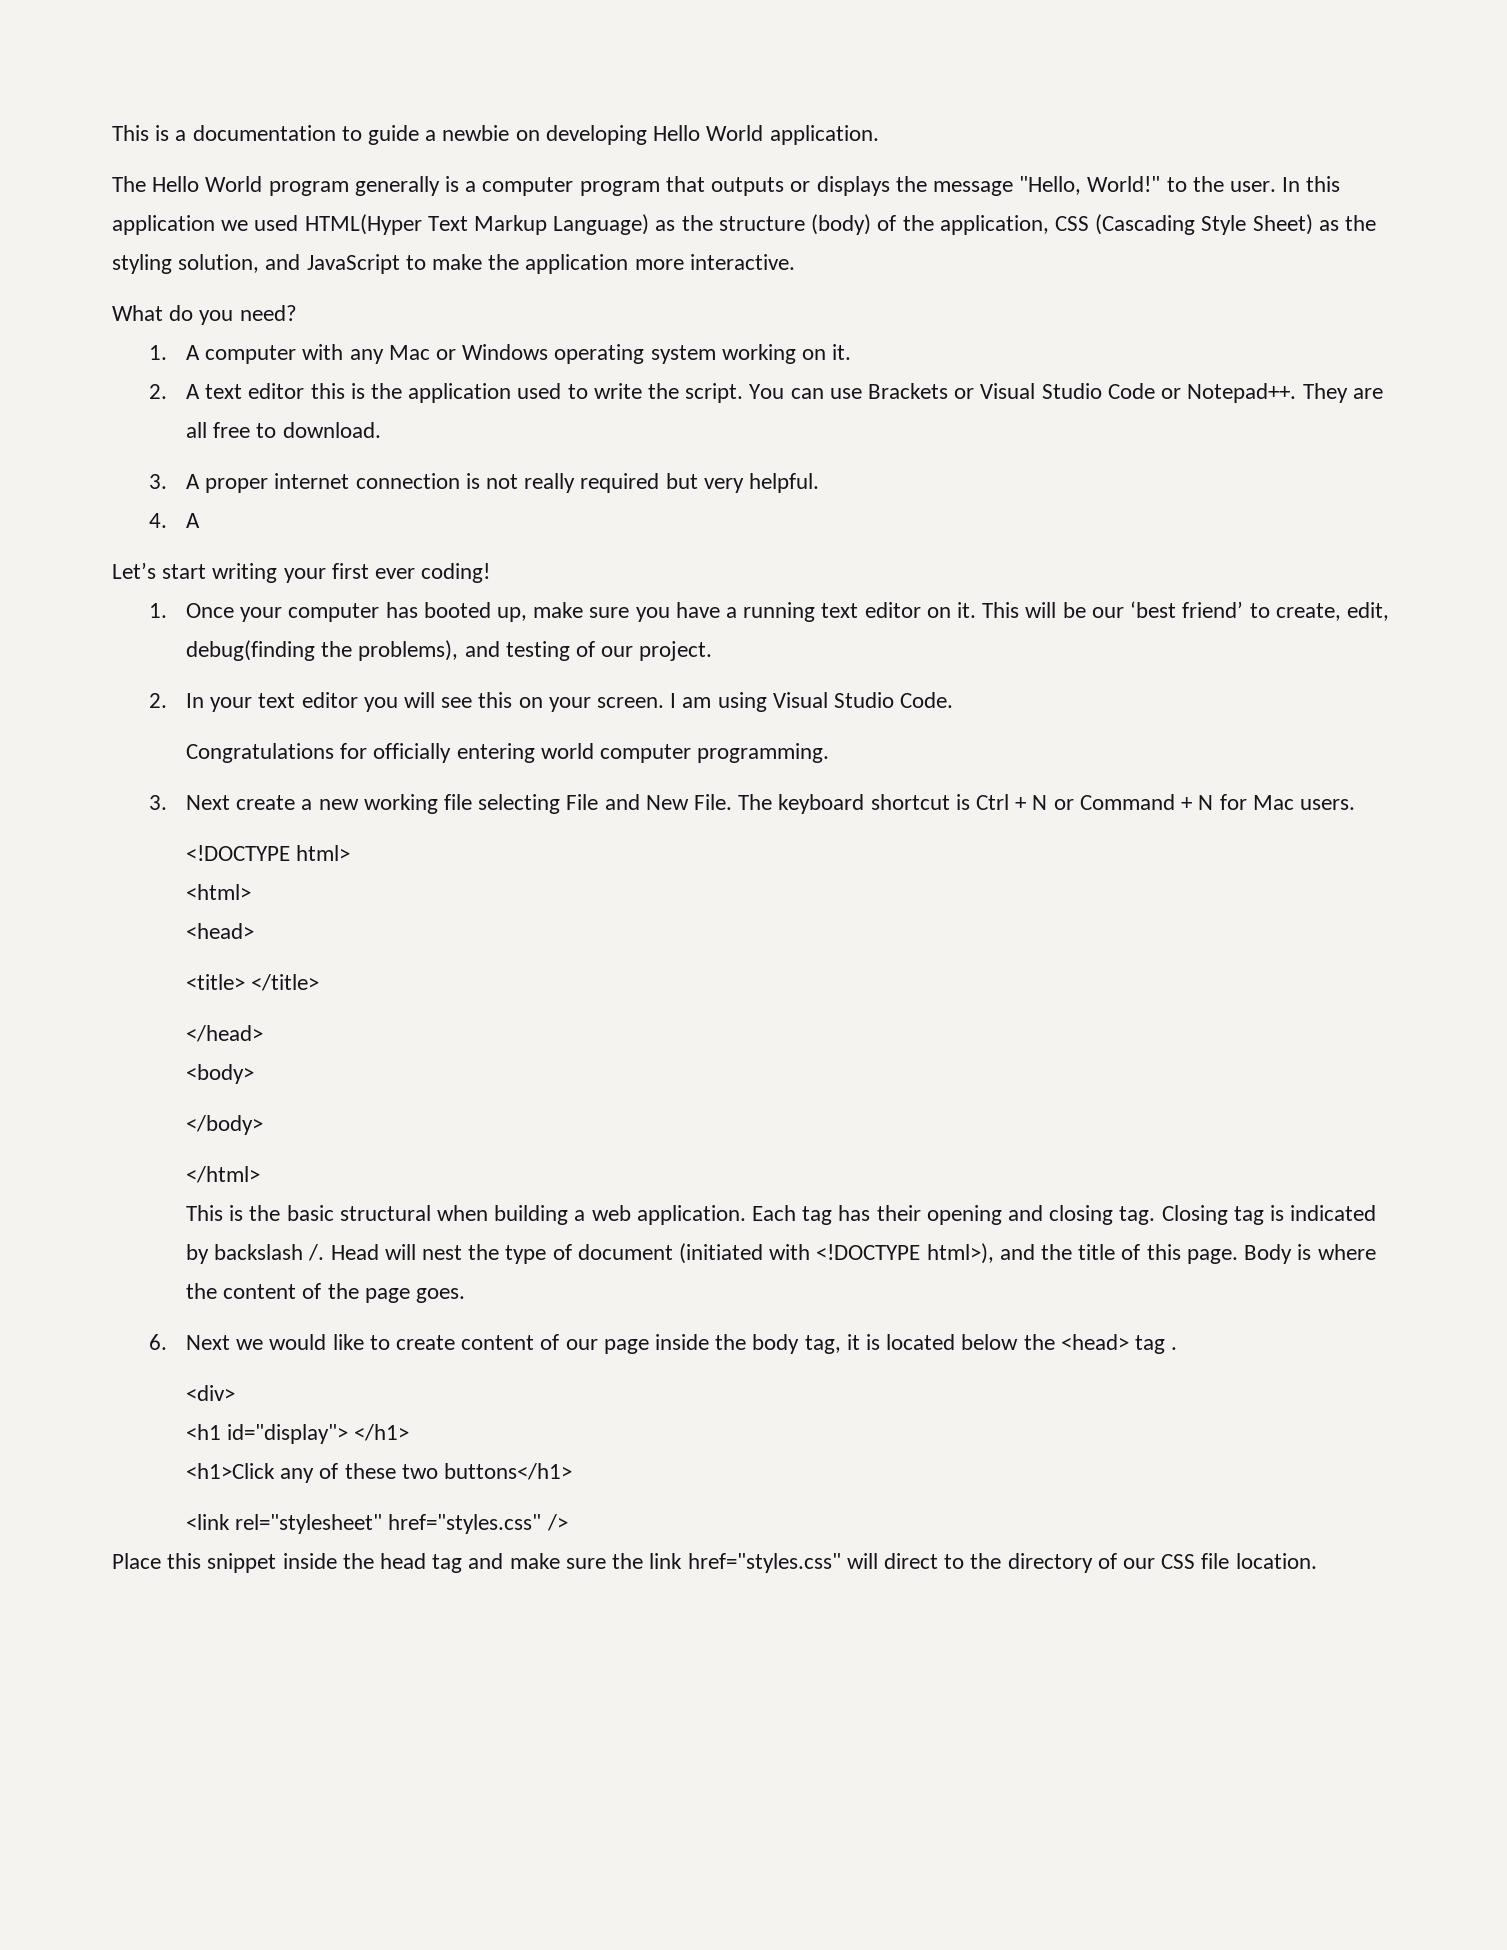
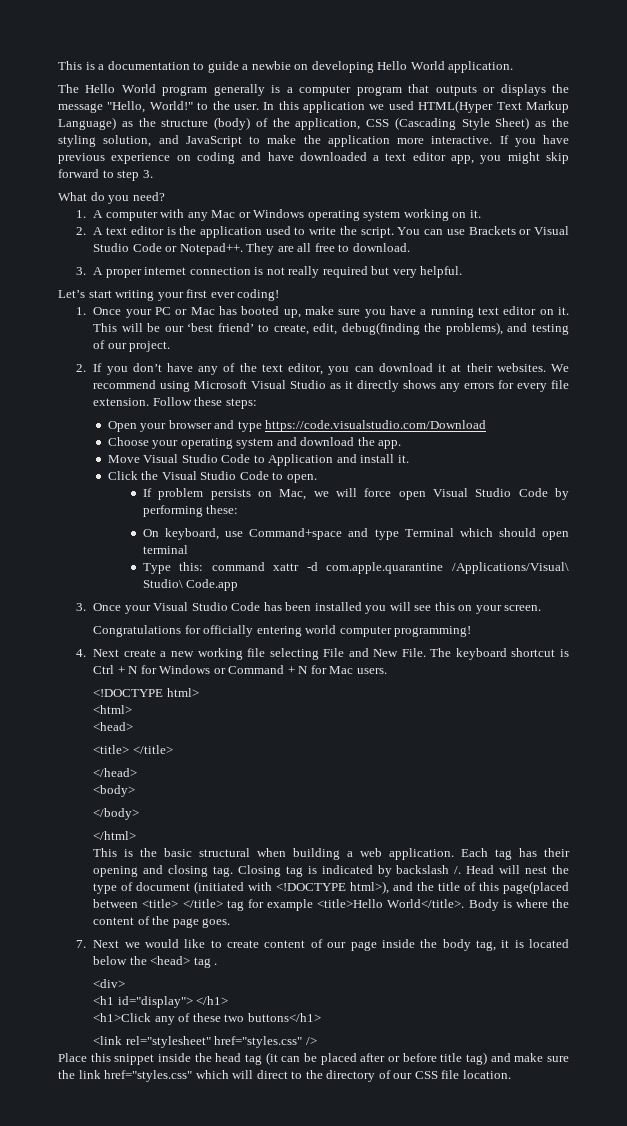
+ If you have previous experience on coding and have downloaded a text editor app, you might skip forward to step 3.
- 2. A text editor this is the application used to write the script.
+ 2. A text editor is the application used to write the script.
- 4. A
- 1. Once your computer has booted up, make sure you have a running text editor on it.
+ 1. Once your PC or Mac has booted up, make sure you have a running text editor on it.
- 2. In your text editor you will see this on your screen. I am using Visual Studio Code.
+ 2. If you don’t have any of the text editor, you can download it at their websites. We recommend using Microsoft Visual Studio as it directly shows any errors for every file extension. Follow these steps:
+ Open your browser and type https://code.visualstudio.com/Download
+ Choose your operating system and download the app.
+ Move Visual Studio Code to Application and install it.
+ Click the Visual Studio Code to open.
+ If problem persists on Mac, we will force open Visual Studio Code by performing these:
+ On keyboard, use Command+space and type Terminal which should open terminal
+ Type this: command xattr -d com.apple.quarantine /Applications/Visual\ Studio\ Code.app
+ 3. Once your Visual Studio Code has been installed you will see this on your screen.
- Congratulations for officially entering world computer programming.
- 3. Next create a new working file selecting File and New File.
+ Congratulations for officially entering world computer programming!
+ 4. Next create a new working file selecting File and New File.
- The keyboard shortcut is Ctrl + N or Command + N for Mac users.
+ The keyboard shortcut is Ctrl + N for Windows or Command + N for Mac users.
- Head will nest the type of document (initiated with <!DOCTYPE html>), and the title of this page.
+ Head will nest the type of document (initiated with <!DOCTYPE html>), and the title of this page(placed between <title> </title> tag for example <title>Hello World</title>.
- 6. Next we would like to create content of our page inside the body tag, it is located below the <head> tag .
+ 7. Next we would like to create content of our page inside the body tag, it is located below the <head> tag .
- Place this snippet inside the head tag and make sure the link href="styles.css" will direct to the directory of our CSS file location.
+ Place this snippet inside the head tag (it can be placed after or before title tag) and make sure the link href="styles.css" which will direct to the directory of our CSS file location.

